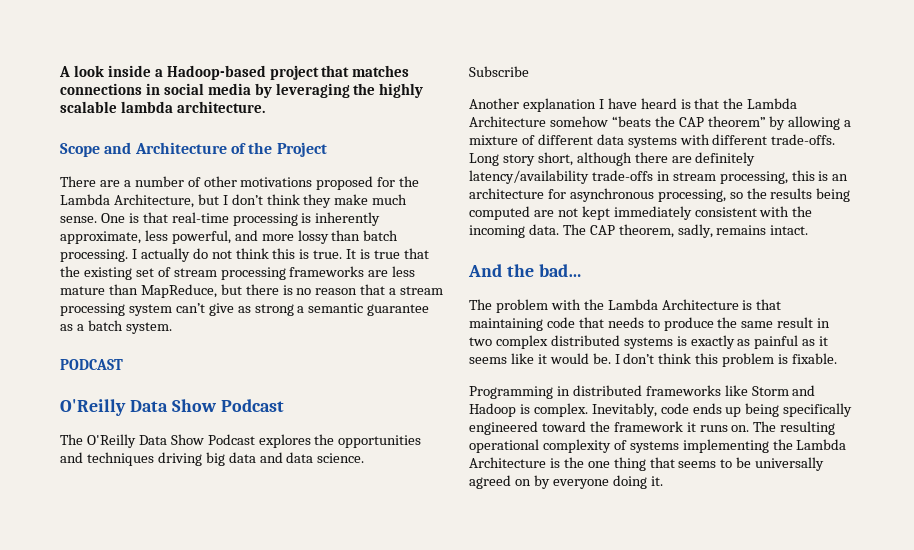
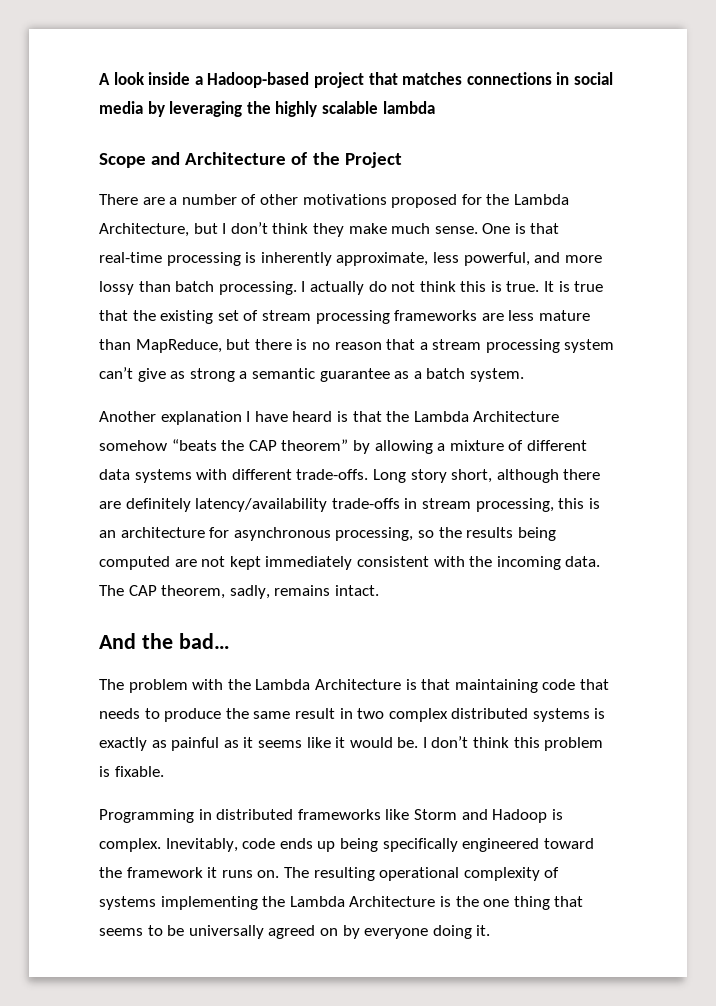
- A look inside a Hadoop-based project that matches connections in social media by leveraging the highly scalable lambda architecture.
+ A look inside a Hadoop-based project that matches connections in social media by leveraging the highly scalable lambda
- PODCAST
- O'Reilly Data Show Podcast
- The O'Reilly Data Show Podcast explores the opportunities and techniques driving big data and data science.
- Subscribe

